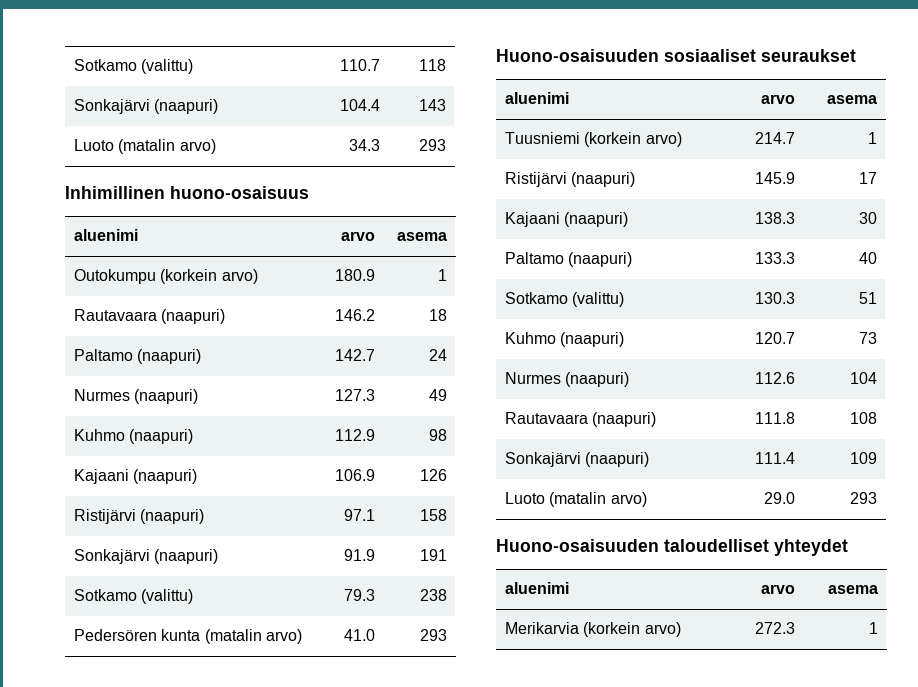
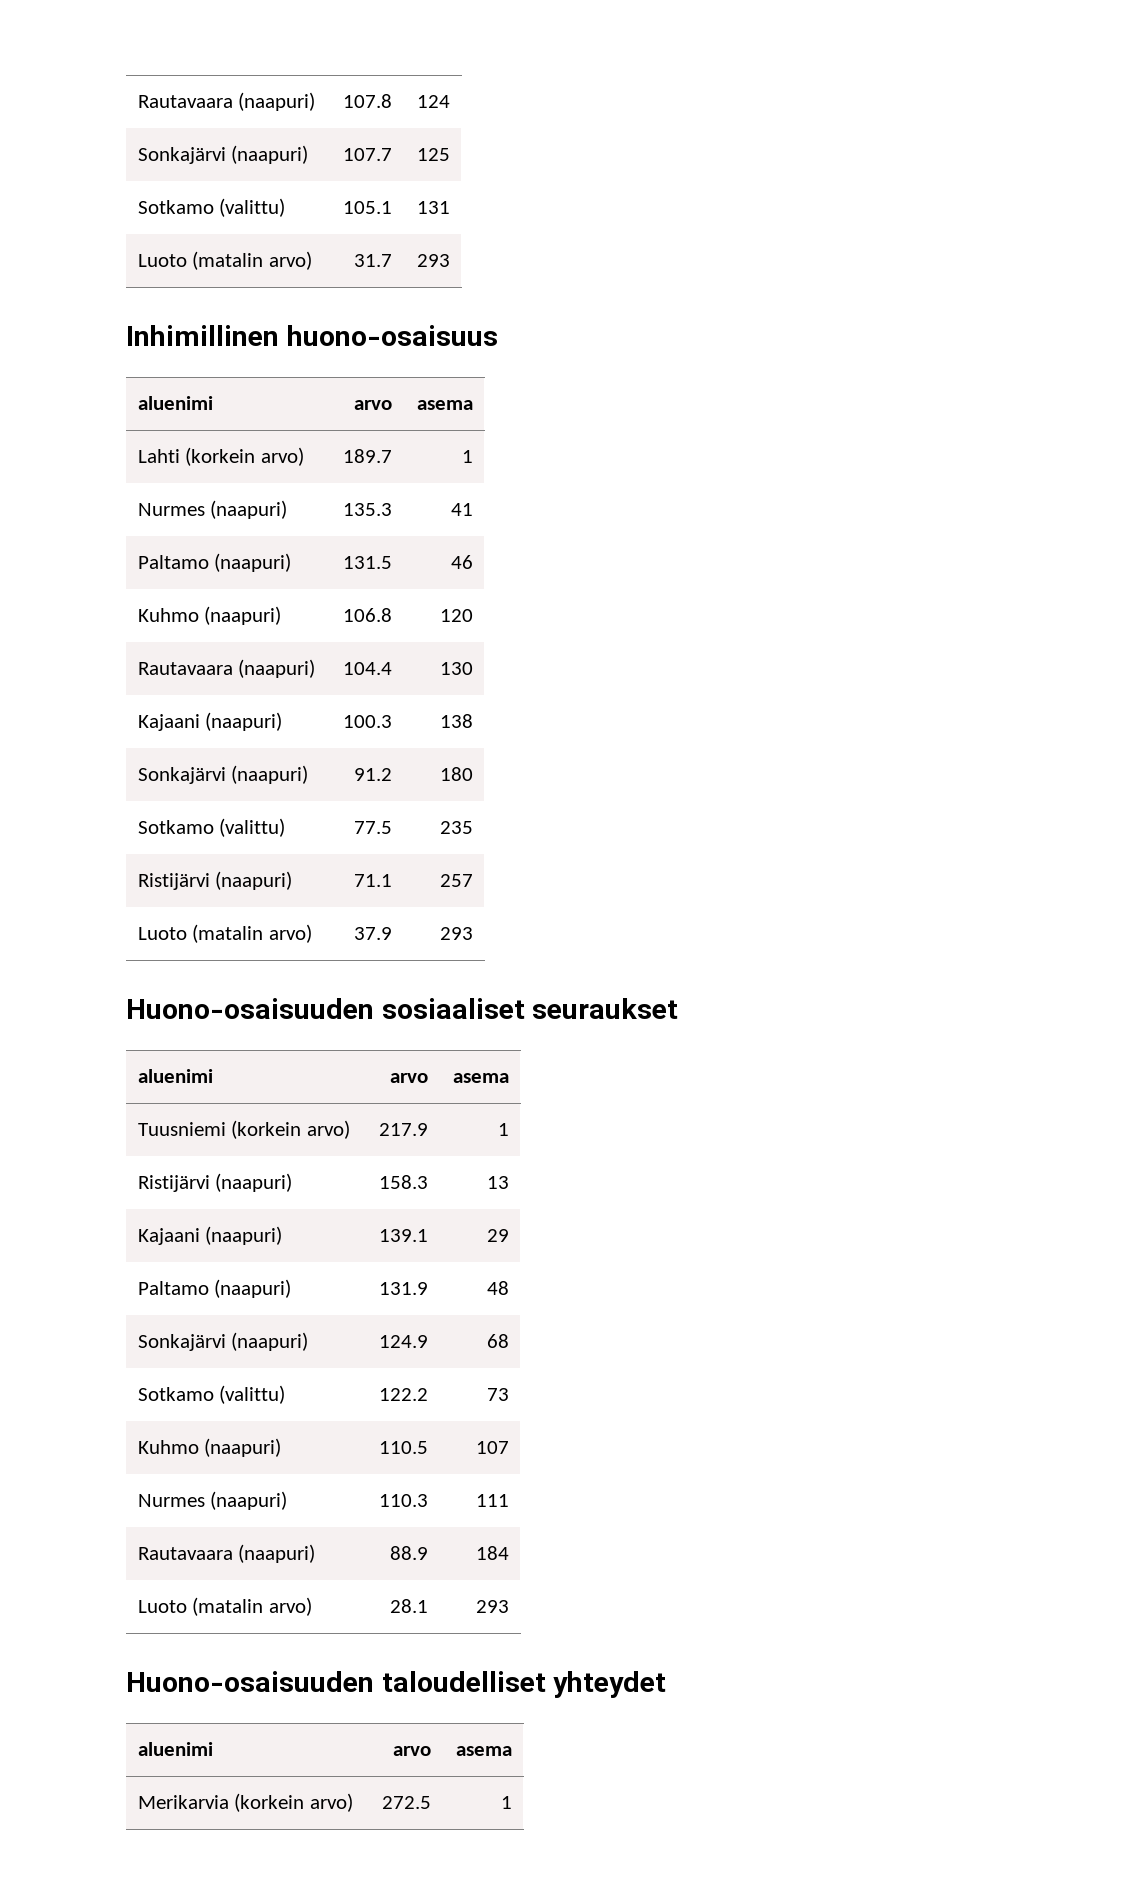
- Sotkamo (valittu) | 110.7 | 118
- Sonkajärvi (naapuri) | 104.4 | 143
- Luoto (matalin arvo) | 34.3 | 293
+ Rautavaara (naapuri) | 107.8 | 124
+ Sonkajärvi (naapuri) | 107.7 | 125
+ Sotkamo (valittu) | 105.1 | 131
+ Luoto (matalin arvo) | 31.7 | 293
- Outokumpu (korkein arvo) | 180.9 | 1
- Rautavaara (naapuri) | 146.2 | 18
- Paltamo (naapuri) | 142.7 | 24
- Nurmes (naapuri) | 127.3 | 49
- Kuhmo (naapuri) | 112.9 | 98
- Kajaani (naapuri) | 106.9 | 126
- Ristijärvi (naapuri) | 97.1 | 158
- Sonkajärvi (naapuri) | 91.9 | 191
- Sotkamo (valittu) | 79.3 | 238
- Pedersören kunta (matalin arvo) | 41.0 | 293
+ Lahti (korkein arvo) | 189.7 | 1
+ Nurmes (naapuri) | 135.3 | 41
+ Paltamo (naapuri) | 131.5 | 46
+ Kuhmo (naapuri) | 106.8 | 120
+ Rautavaara (naapuri) | 104.4 | 130
+ Kajaani (naapuri) | 100.3 | 138
+ Sonkajärvi (naapuri) | 91.2 | 180
+ Sotkamo (valittu) | 77.5 | 235
+ Ristijärvi (naapuri) | 71.1 | 257
+ Luoto (matalin arvo) | 37.9 | 293
- Tuusniemi (korkein arvo) | 214.7 | 1
+ Tuusniemi (korkein arvo) | 217.9 | 1
- Ristijärvi (naapuri) | 145.9 | 17
- Kajaani (naapuri) | 138.3 | 30
- Paltamo (naapuri) | 133.3 | 40
- Sotkamo (valittu) | 130.3 | 51
- Kuhmo (naapuri) | 120.7 | 73
- Nurmes (naapuri) | 112.6 | 104
- Rautavaara (naapuri) | 111.8 | 108
- Sonkajärvi (naapuri) | 111.4 | 109
- Luoto (matalin arvo) | 29.0 | 293
+ Ristijärvi (naapuri) | 158.3 | 13
+ Kajaani (naapuri) | 139.1 | 29
+ Paltamo (naapuri) | 131.9 | 48
+ Sonkajärvi (naapuri) | 124.9 | 68
+ Sotkamo (valittu) | 122.2 | 73
+ Kuhmo (naapuri) | 110.5 | 107
+ Nurmes (naapuri) | 110.3 | 111
+ Rautavaara (naapuri) | 88.9 | 184
+ Luoto (matalin arvo) | 28.1 | 293
- Merikarvia (korkein arvo) | 272.3 | 1
+ Merikarvia (korkein arvo) | 272.5 | 1

